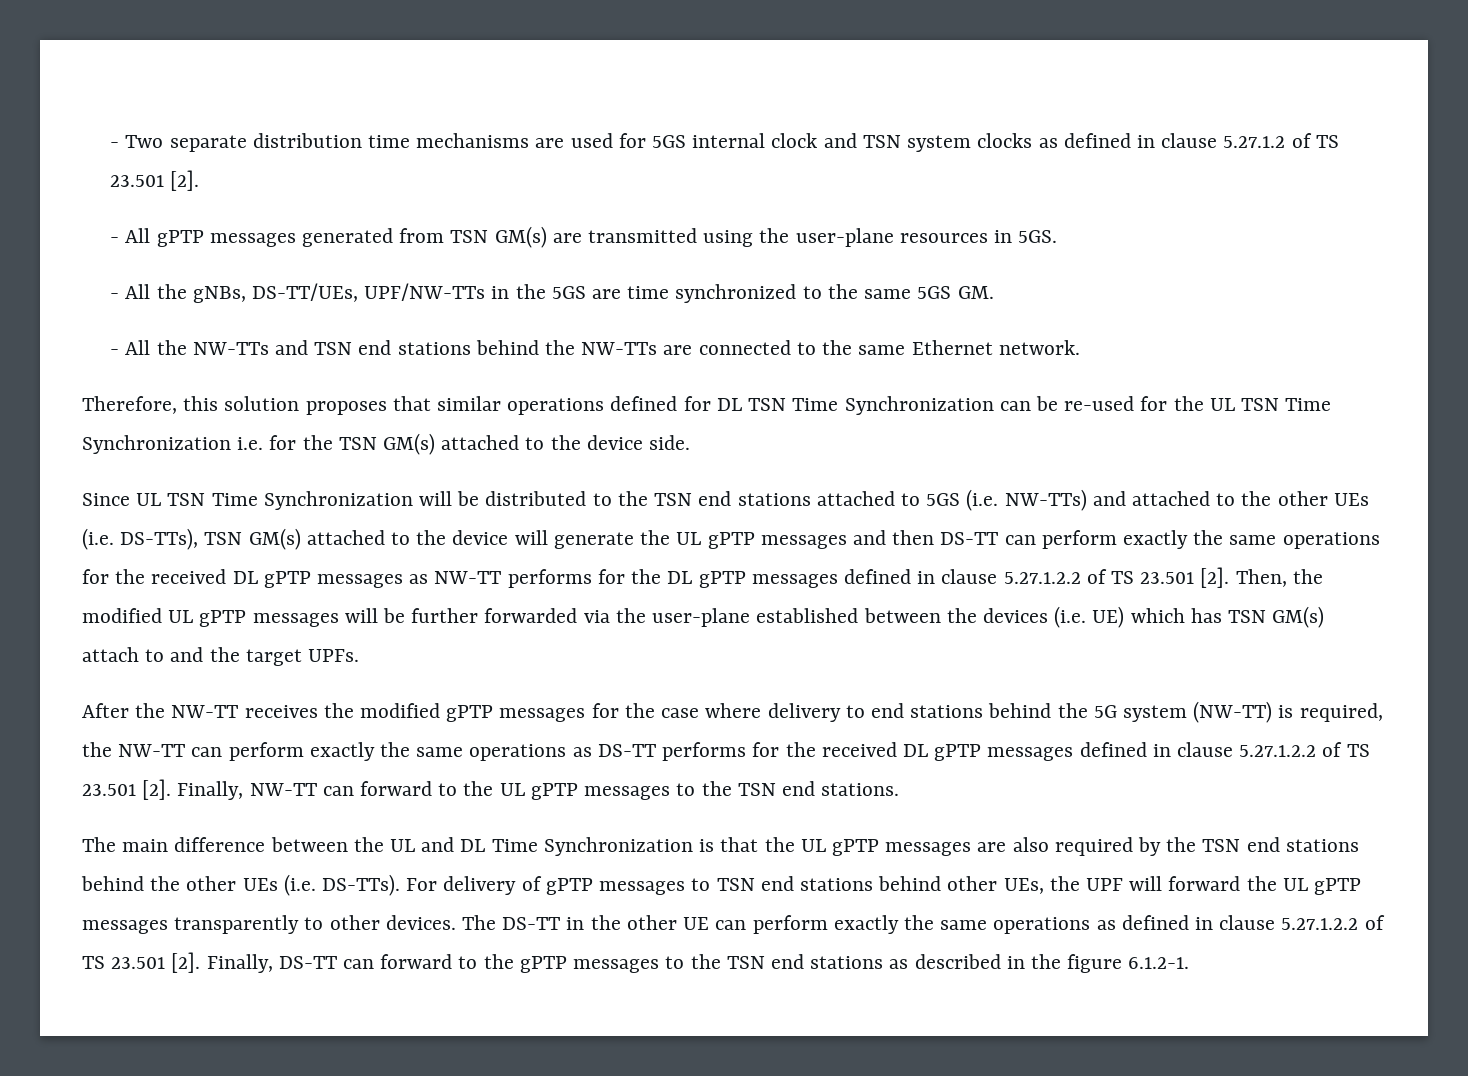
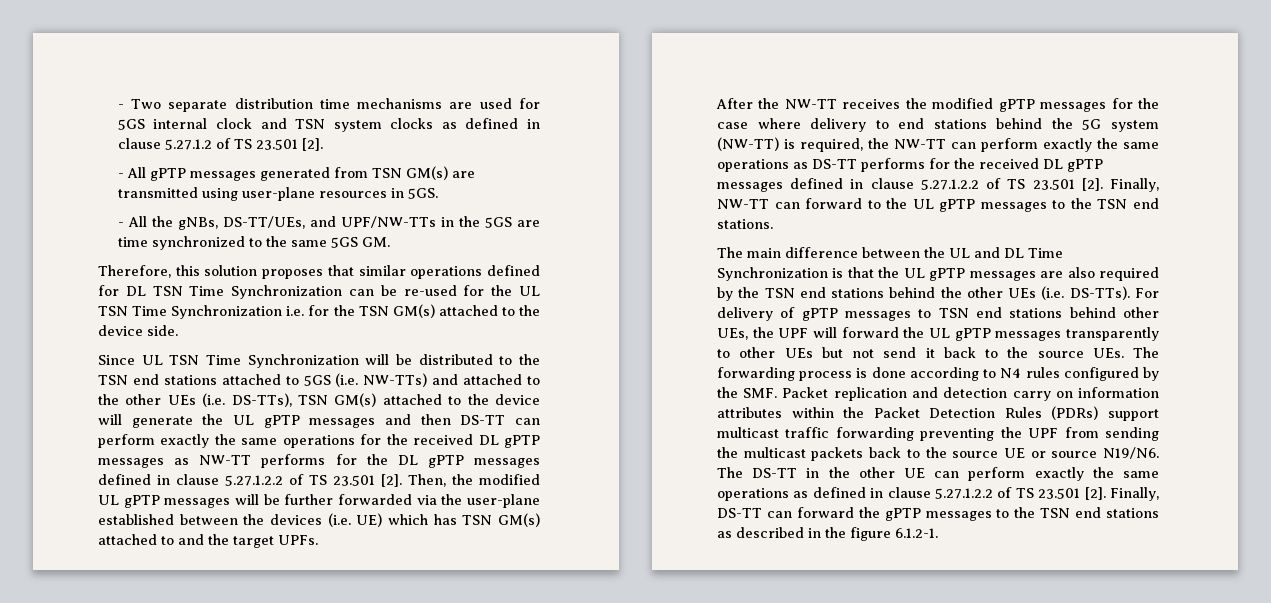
- - All gPTP messages generated from TSN GM(s) are transmitted using the user-plane resources in 5GS.
+ - All gPTP messages generated from TSN GM(s) are transmitted using user-plane resources in 5GS.
- - All the gNBs, DS-TT/UEs, UPF/NW-TTs in the 5GS are time synchronized to the same 5GS GM.
+ - All the gNBs, DS-TT/UEs, and UPF/NW-TTs in the 5GS are time synchronized to the same 5GS GM.
- - All the NW-TTs and TSN end stations behind the NW-TTs are connected to the same Ethernet network.
- Then, the modified UL gPTP messages will be further forwarded via the user-plane established between the devices (i.e. UE) which has TSN GM(s) attach to and the target UPFs.
+ Then, the modified UL gPTP messages will be further forwarded via the user-plane established between the devices (i.e. UE) which has TSN GM(s) attached to and the target UPFs.
- For delivery of gPTP messages to TSN end stations behind other UEs, the UPF will forward the UL gPTP messages transparently to other devices.
+ For delivery of gPTP messages to TSN end stations behind other UEs, the UPF will forward the UL gPTP messages transparently to other UEs but not send it back to the source UEs. The forwarding process is done according to N4 rules configured by the SMF. Packet replication and detection carry on information attributes within the Packet Detection Rules (PDRs) support multicast traffic forwarding preventing the UPF from sending the multicast packets back to the source UE or source N19/N6.
- Finally, DS-TT can forward to the gPTP messages to the TSN end stations as described in the figure 6.1.2-1.
+ Finally, DS-TT can forward the gPTP messages to the TSN end stations as described in the figure 6.1.2-1.

